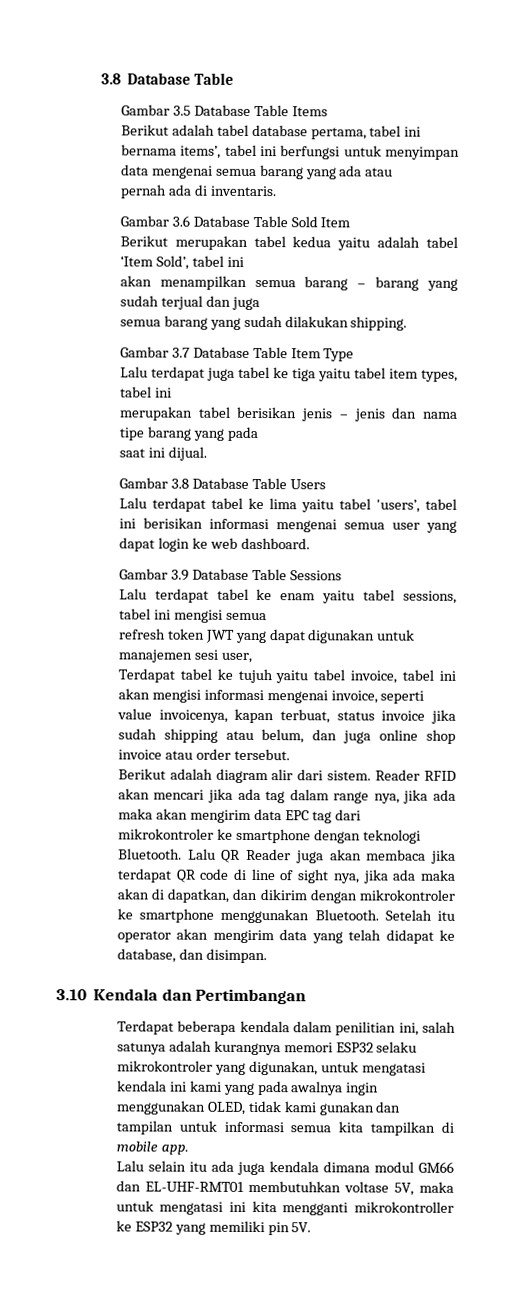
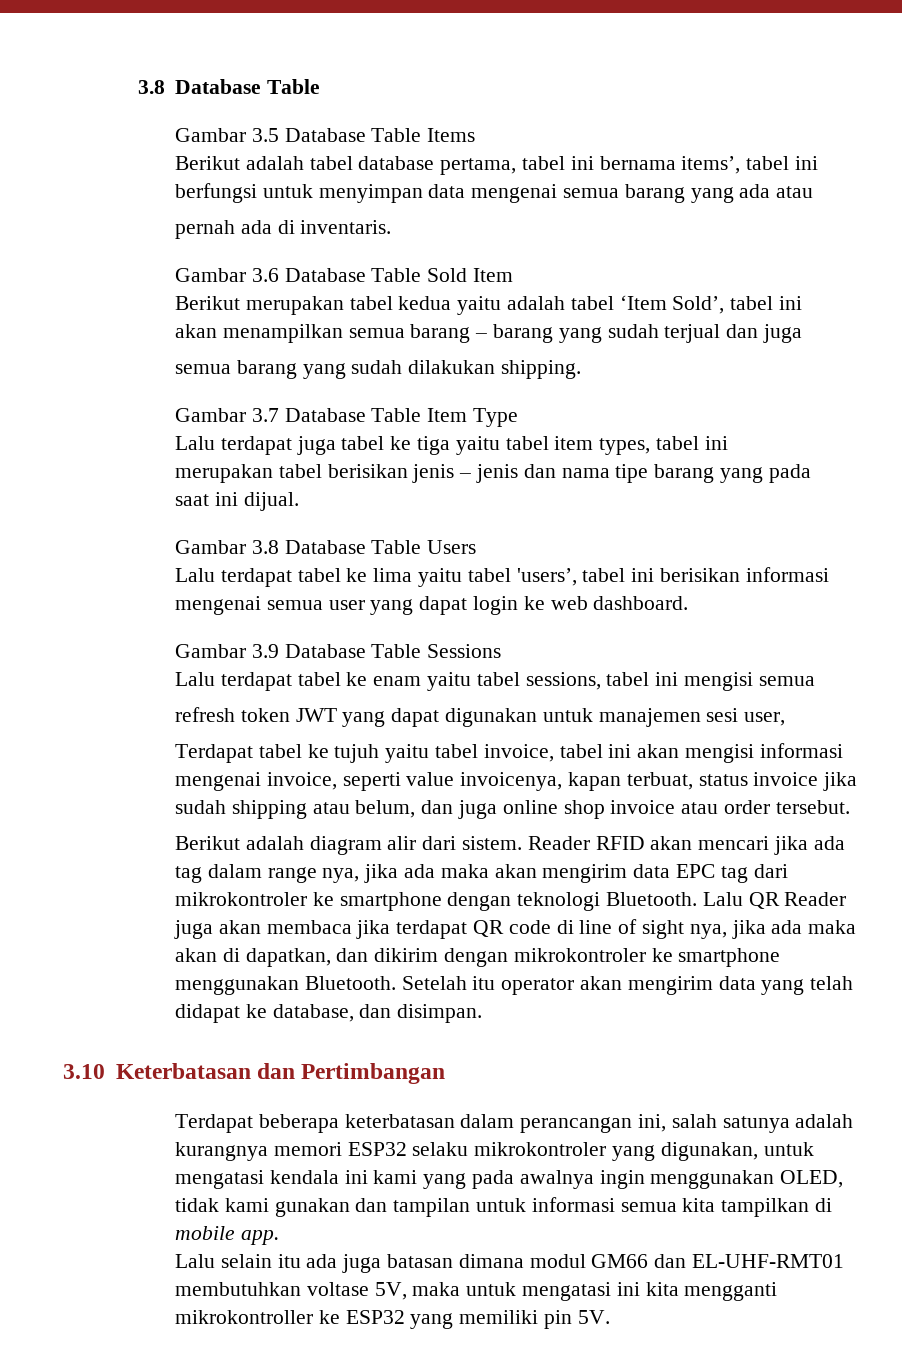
- 3.10 Kendala dan Pertimbangan
+ 3.10 Keterbatasan dan Pertimbangan
- Terdapat beberapa kendala dalam penilitian ini, salah satunya adalah kurangnya memori ESP32 selaku mikrokontroler yang digunakan, untuk mengatasi kendala ini kami yang pada awalnya ingin menggunakan OLED, tidak kami gunakan dan tampilan untuk informasi semua kita tampilkan di mobile app.
+ Terdapat beberapa keterbatasan dalam perancangan ini, salah satunya adalah kurangnya memori ESP32 selaku mikrokontroler yang digunakan, untuk mengatasi kendala ini kami yang pada awalnya ingin menggunakan OLED, tidak kami gunakan dan tampilan untuk informasi semua kita tampilkan di mobile app.
- Lalu selain itu ada juga kendala dimana modul GM66 dan EL-UHF-RMT01 membutuhkan voltase 5V, maka untuk mengatasi ini kita mengganti mikrokontroller ke ESP32 yang memiliki pin 5V.
+ Lalu selain itu ada juga batasan dimana modul GM66 dan EL-UHF-RMT01 membutuhkan voltase 5V, maka untuk mengatasi ini kita mengganti mikrokontroller ke ESP32 yang memiliki pin 5V.

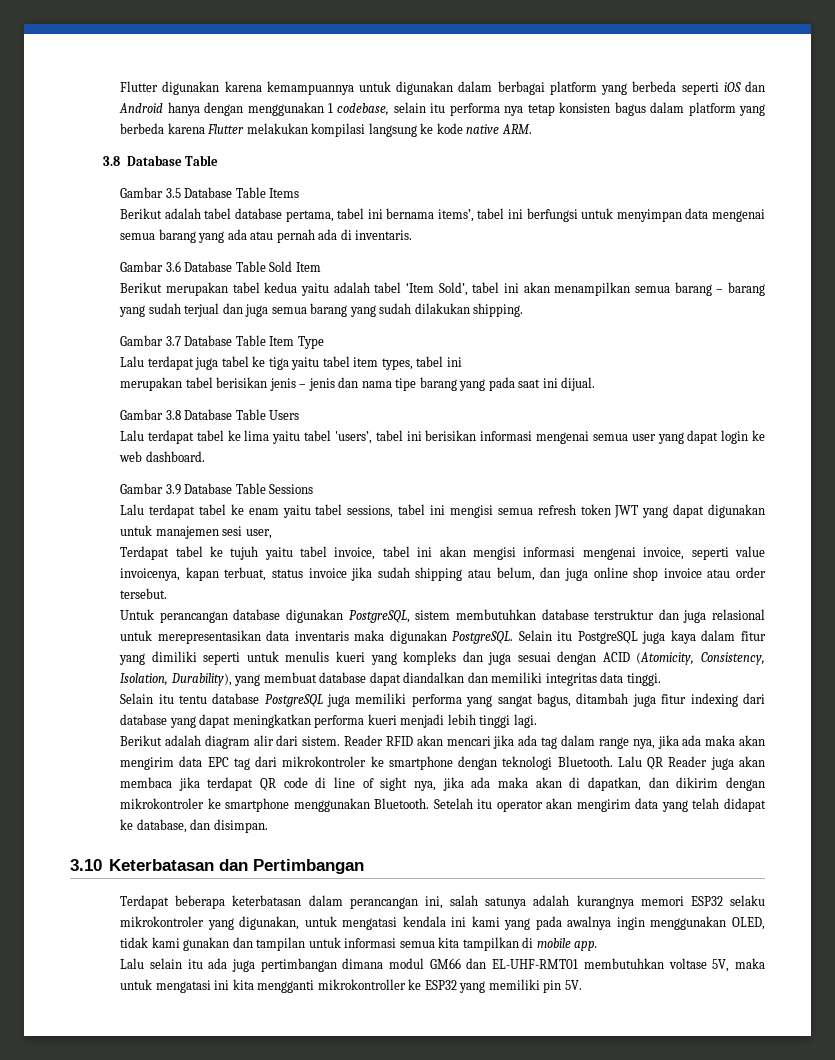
+ Flutter digunakan karena kemampuannya untuk digunakan dalam berbagai platform yang berbeda seperti iOS dan Android hanya dengan menggunakan 1 codebase, selain itu performa nya tetap konsisten bagus dalam platform yang berbeda karena Flutter melakukan kompilasi langsung ke kode native ARM.
- Berikut adalah tabel database pertama, tabel ini bernama items’, tabel ini berfungsi untuk menyimpan data mengenai semua barang yang ada atau
- pernah ada di inventaris.
+ Berikut adalah tabel database pertama, tabel ini bernama items’, tabel ini berfungsi untuk menyimpan data mengenai semua barang yang ada atau pernah ada di inventaris.
- Berikut merupakan tabel kedua yaitu adalah tabel ‘Item Sold’, tabel ini
- akan menampilkan semua barang – barang yang sudah terjual dan juga
- semua barang yang sudah dilakukan shipping.
+ Berikut merupakan tabel kedua yaitu adalah tabel ‘Item Sold’, tabel ini akan menampilkan semua barang – barang yang sudah terjual dan juga semua barang yang sudah dilakukan shipping.
- merupakan tabel berisikan jenis – jenis dan nama tipe barang yang pada
- saat ini dijual.
+ merupakan tabel berisikan jenis – jenis dan nama tipe barang yang pada saat ini dijual.
- Lalu terdapat tabel ke enam yaitu tabel sessions, tabel ini mengisi semua
- refresh token JWT yang dapat digunakan untuk manajemen sesi user,
+ Lalu terdapat tabel ke enam yaitu tabel sessions, tabel ini mengisi semua refresh token JWT yang dapat digunakan untuk manajemen sesi user,
+ Untuk perancangan database digunakan PostgreSQL, sistem membutuhkan database terstruktur dan juga relasional untuk merepresentasikan data inventaris maka digunakan PostgreSQL. Selain itu PostgreSQL juga kaya dalam fitur yang dimiliki seperti untuk menulis kueri yang kompleks dan juga sesuai dengan ACID (Atomicity, Consistency, Isolation, Durability), yang membuat database dapat diandalkan dan memiliki integritas data tinggi.
+ Selain itu tentu database PostgreSQL juga memiliki performa yang sangat bagus, ditambah juga fitur indexing dari database yang dapat meningkatkan performa kueri menjadi lebih tinggi lagi.
- Lalu selain itu ada juga batasan dimana modul GM66 dan EL-UHF-RMT01 membutuhkan voltase 5V, maka untuk mengatasi ini kita mengganti mikrokontroller ke ESP32 yang memiliki pin 5V.
+ Lalu selain itu ada juga pertimbangan dimana modul GM66 dan EL-UHF-RMT01 membutuhkan voltase 5V, maka untuk mengatasi ini kita mengganti mikrokontroller ke ESP32 yang memiliki pin 5V.

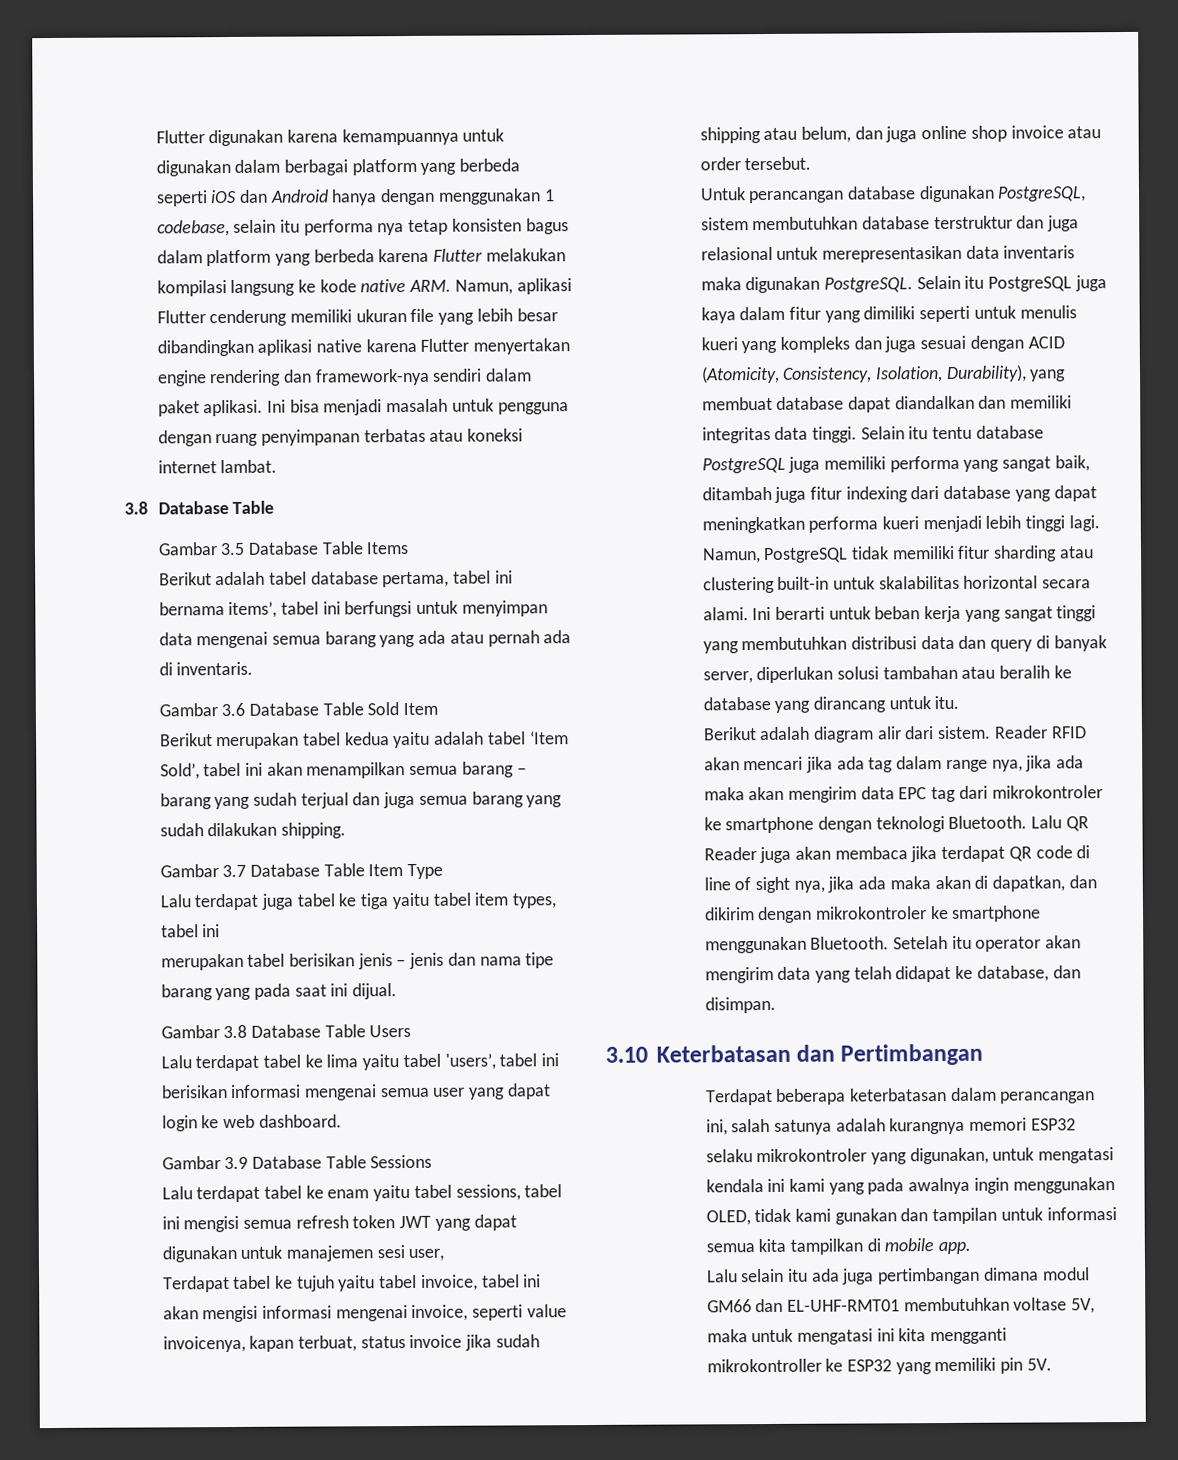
- Flutter digunakan karena kemampuannya untuk digunakan dalam berbagai platform yang berbeda seperti iOS dan Android hanya dengan menggunakan 1 codebase, selain itu performa nya tetap konsisten bagus dalam platform yang berbeda karena Flutter melakukan kompilasi langsung ke kode native ARM.
+ Flutter digunakan karena kemampuannya untuk digunakan dalam berbagai platform yang berbeda seperti iOS dan Android hanya dengan menggunakan 1 codebase, selain itu performa nya tetap konsisten bagus dalam platform yang berbeda karena Flutter melakukan kompilasi langsung ke kode native ARM. Namun, aplikasi Flutter cenderung memiliki ukuran file yang lebih besar dibandingkan aplikasi native karena Flutter menyertakan engine rendering dan framework-nya sendiri dalam paket aplikasi. Ini bisa menjadi masalah untuk pengguna dengan ruang penyimpanan terbatas atau koneksi internet lambat.
- Selain itu PostgreSQL juga kaya dalam fitur yang dimiliki seperti untuk menulis kueri yang kompleks dan juga sesuai dengan ACID (Atomicity, Consistency, Isolation, Durability), yang membuat database dapat diandalkan dan memiliki integritas data tinggi.
- Selain itu tentu database PostgreSQL juga memiliki performa yang sangat bagus, ditambah juga fitur indexing dari database yang dapat meningkatkan performa kueri menjadi lebih tinggi lagi.
+ Selain itu PostgreSQL juga kaya dalam fitur yang dimiliki seperti untuk menulis kueri yang kompleks dan juga sesuai dengan ACID (Atomicity, Consistency, Isolation, Durability), yang membuat database dapat diandalkan dan memiliki integritas data tinggi. Selain itu tentu database PostgreSQL juga memiliki performa yang sangat baik, ditambah juga fitur indexing dari database yang dapat meningkatkan performa kueri menjadi lebih tinggi lagi. Namun, PostgreSQL tidak memiliki fitur sharding atau clustering built-in untuk skalabilitas horizontal secara alami. Ini berarti untuk beban kerja yang sangat tinggi yang membutuhkan distribusi data dan query di banyak server, diperlukan solusi tambahan atau beralih ke database yang dirancang untuk itu.

